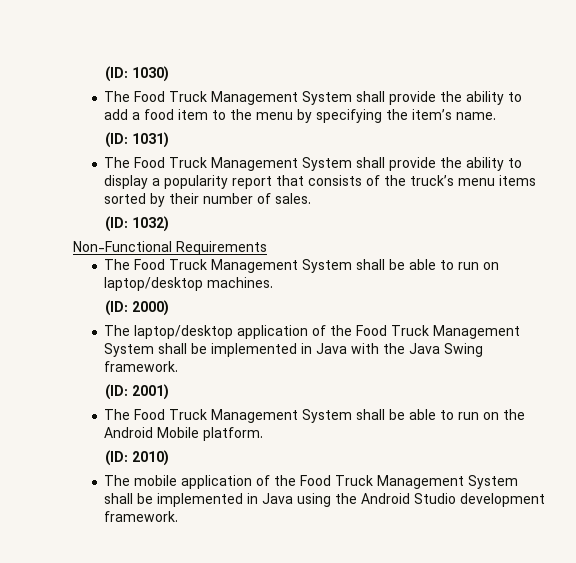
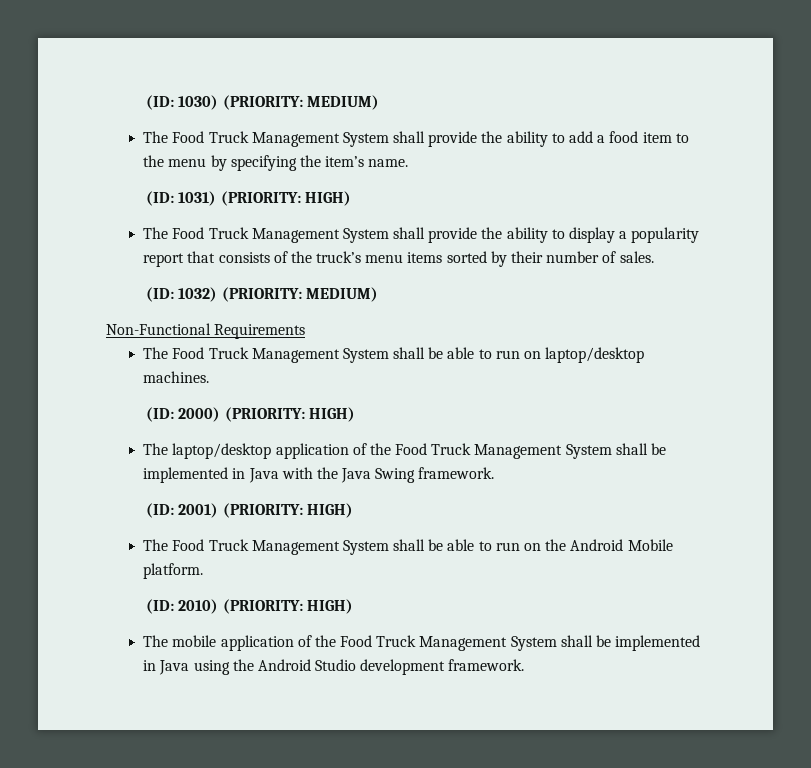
- (ID: 1030)
+ (ID: 1030) (PRIORITY: MEDIUM)
- (ID: 1031)
+ (ID: 1031) (PRIORITY: HIGH)
- (ID: 1032)
+ (ID: 1032) (PRIORITY: MEDIUM)
- (ID: 2000)
+ (ID: 2000) (PRIORITY: HIGH)
- (ID: 2001)
+ (ID: 2001) (PRIORITY: HIGH)
- (ID: 2010)
+ (ID: 2010) (PRIORITY: HIGH)

